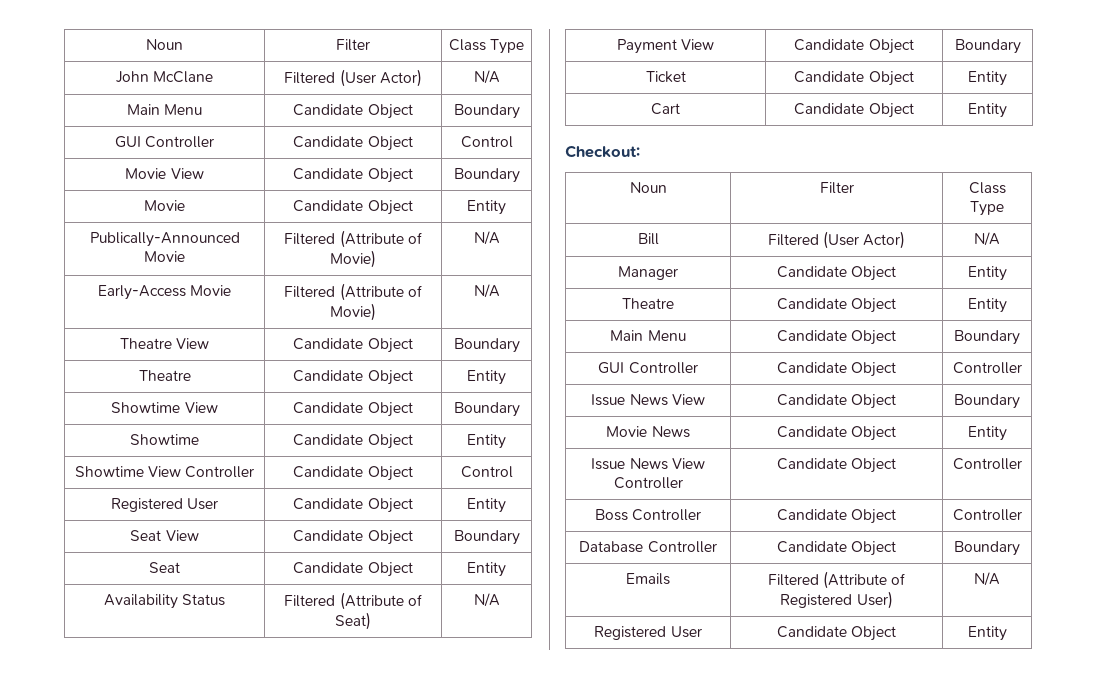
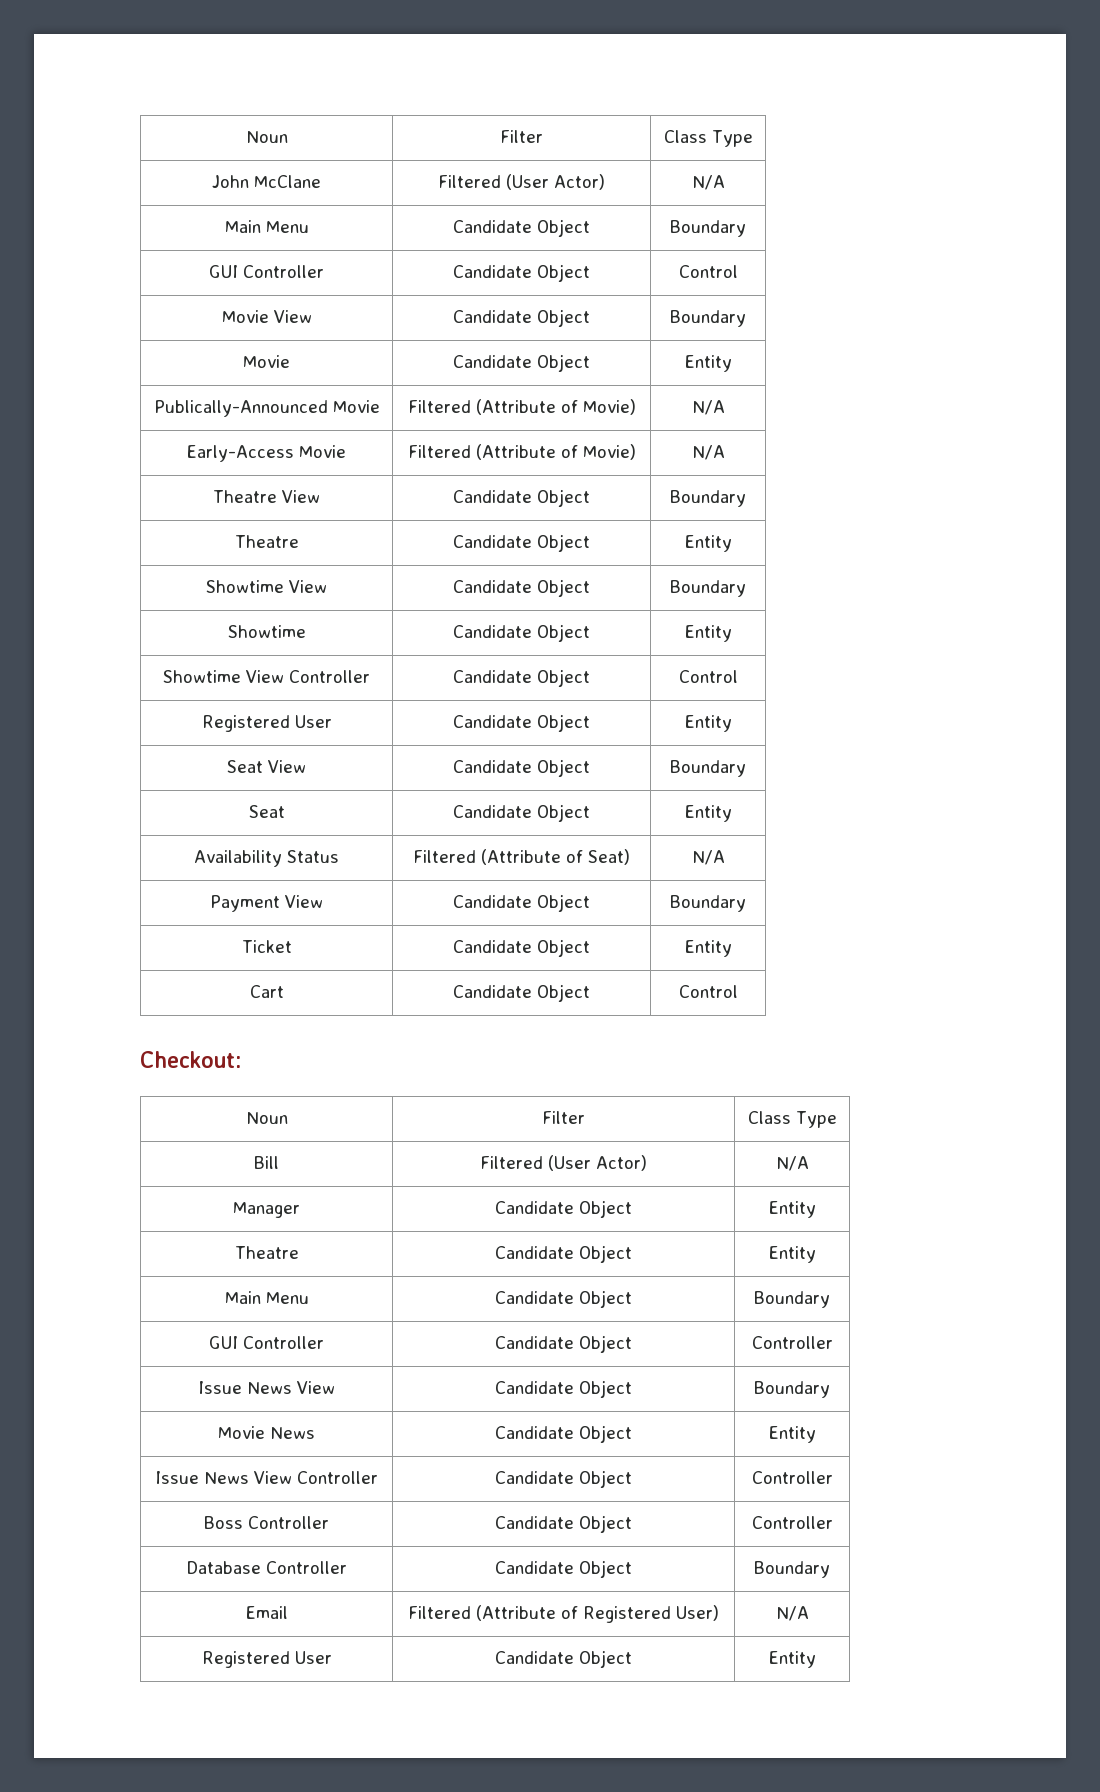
- Cart | Candidate Object | Entity
+ Cart | Candidate Object | Control
- Emails | Filtered (Attribute of Registered User) | N/A
+ Email | Filtered (Attribute of Registered User) | N/A

